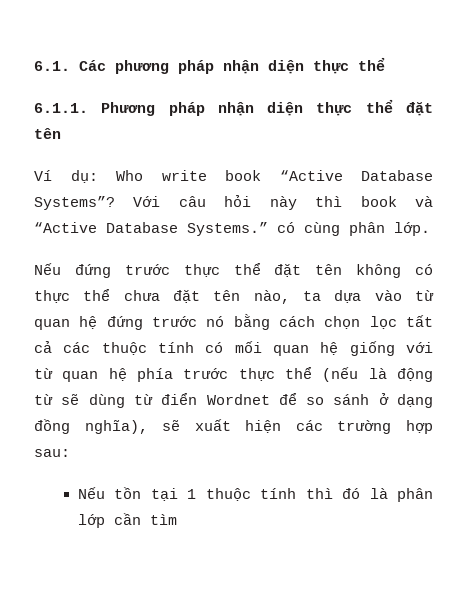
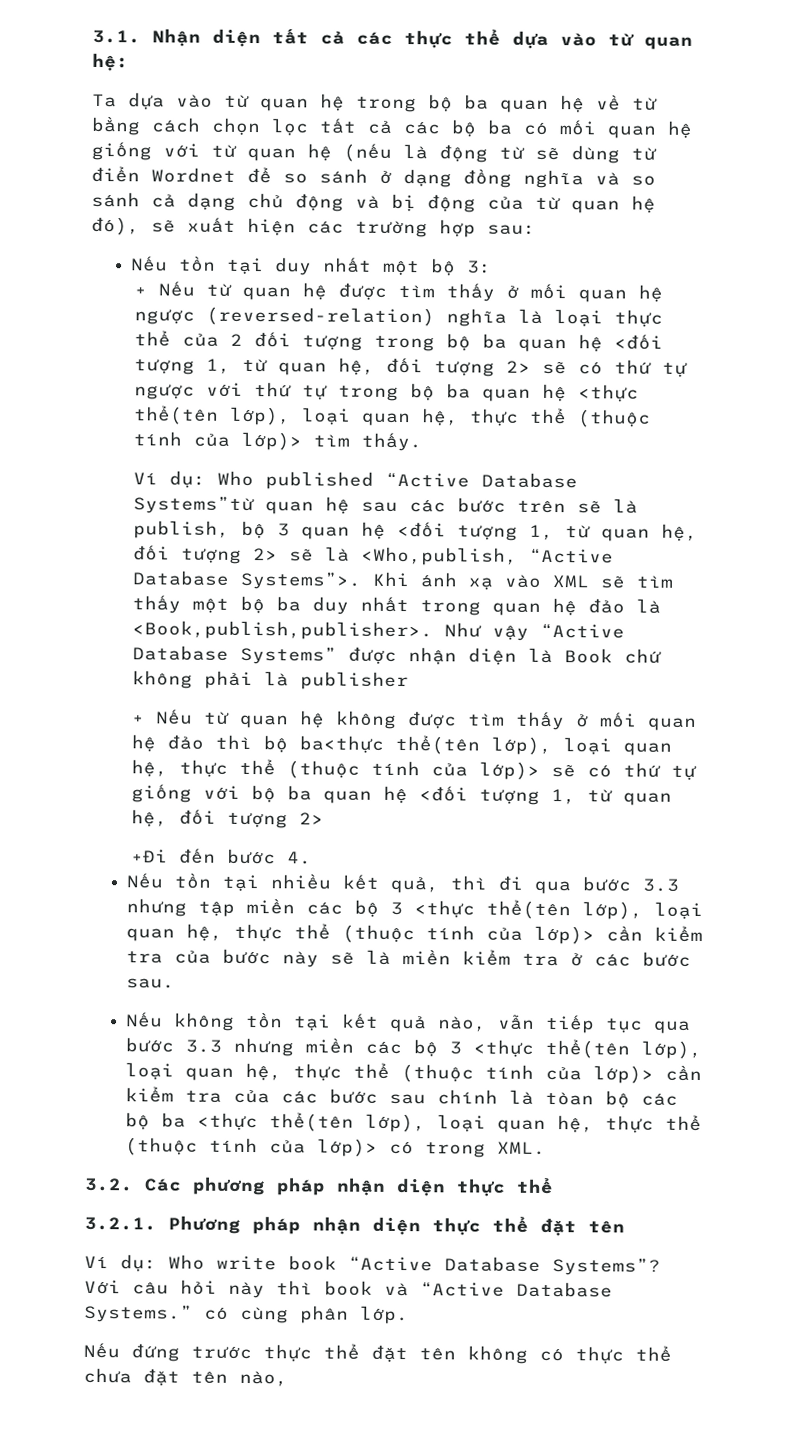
- 6.1. Các phương pháp nhận diện thực thể
+ 3.1. Nhận diện tất cả các thực thể dựa vào từ quan hệ:
+ Ta dựa vào từ quan hệ trong bộ ba quan hệ về từ bằng cách chọn lọc tất cả các bộ ba có mối quan hệ giống với từ quan hệ (nếu là động từ sẽ dùng từ điển Wordnet để so sánh ở dạng đồng nghĩa và so sánh cả dạng chủ động và bị động của từ quan hệ đó), sẽ xuất hiện các trường hợp sau:
+ Nếu tồn tại duy nhất một bộ 3:
+ + Nếu từ quan hệ được tìm thấy ở mối quan hệ ngược (reversed-relation) nghĩa là loại thực thể của 2 đối tượng trong bộ ba quan hệ <đối tượng 1, từ quan hệ, đối tượng 2> sẽ có thứ tự ngược với thứ tự trong bộ ba quan hệ <thực thể(tên lớp), loại quan hệ, thực thể (thuộc tính của lớp)> tìm thấy.
+ Ví dụ: Who published “Active Database Systems”từ quan hệ sau các bước trên sẽ là publish, bộ 3 quan hệ <đối tượng 1, từ quan hệ, đối tượng 2> sẽ là <Who,publish, “Active Database Systems”>. Khi ánh xạ vào XML sẽ tìm thấy một bộ ba duy nhất trong quan hệ đảo là <Book,publish,publisher>. Như vậy “Active Database Systems” được nhận diện là Book chứ không phải là publisher
+ + Nếu từ quan hệ không được tìm thấy ở mối quan hệ đảo thì bộ ba<thực thể(tên lớp), loại quan hệ, thực thể (thuộc tính của lớp)> sẽ có thứ tự giống với bộ ba quan hệ <đối tượng 1, từ quan hệ, đối tượng 2>
+ +Đi đến bước 4.
+ Nếu tồn tại nhiều kết quả, thì đi qua bước 3.3 nhưng tập miền các bộ 3 <thực thể(tên lớp), loại quan hệ, thực thể (thuộc tính của lớp)> cần kiểm tra của bước này sẽ là miền kiểm tra ở các bước sau.
+ Nếu không tồn tại kết quả nào, vẫn tiếp tục qua bước 3.3 nhưng miền các bộ 3 <thực thể(tên lớp), loại quan hệ, thực thể (thuộc tính của lớp)> cần kiểm tra của các bước sau chính là tòan bộ các bộ ba <thực thể(tên lớp), loại quan hệ, thực thể (thuộc tính của lớp)> có trong XML.
+ 3.2. Các phương pháp nhận diện thực thể
- 6.1.1. Phương pháp nhận diện thực thể đặt tên
+ 3.2.1. Phương pháp nhận diện thực thể đặt tên
- Nếu đứng trước thực thể đặt tên không có thực thể chưa đặt tên nào, ta dựa vào từ quan hệ đứng trước nó bằng cách chọn lọc tất cả các thuộc tính có mối quan hệ giống với từ quan hệ phía trước thực thể (nếu là động từ sẽ dùng từ điển Wordnet để so sánh ở dạng đồng nghĩa), sẽ xuất hiện các trường hợp sau:
- Nếu tồn tại 1 thuộc tính thì đó là phân lớp cần tìm
+ Nếu đứng trước thực thể đặt tên không có thực thể chưa đặt tên nào,

